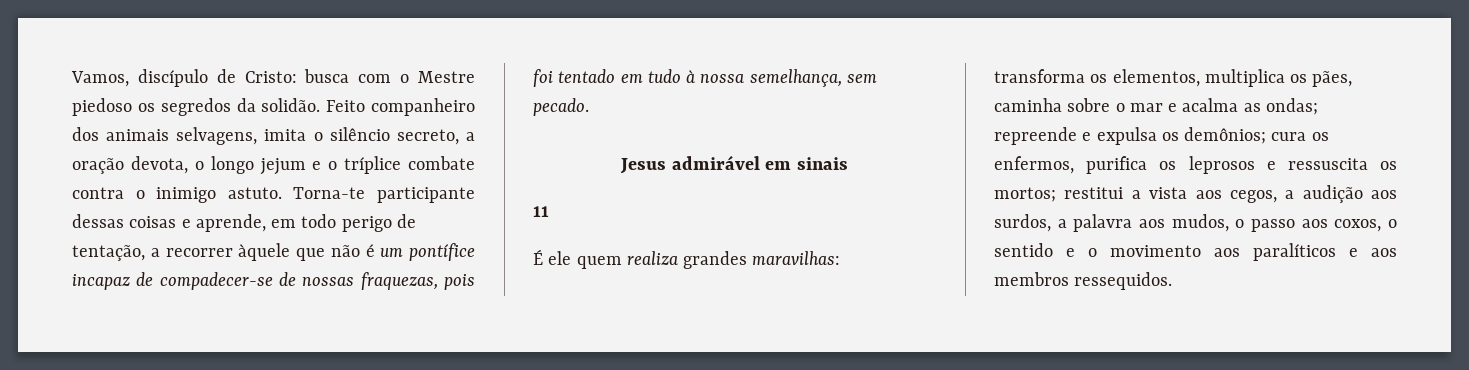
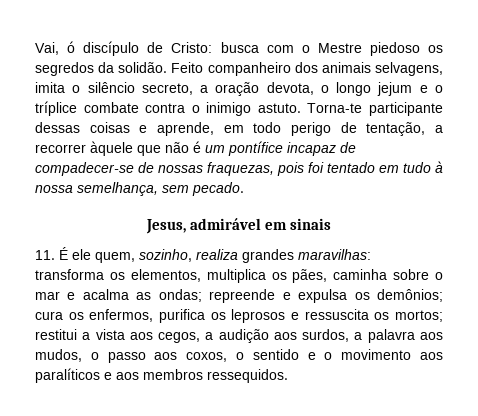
- Vamos, discípulo de Cristo: busca com o Mestre piedoso os segredos da solidão.
+ Vai, ó discípulo de Cristo: busca com o Mestre piedoso os segredos da solidão.
- Jesus admirável em sinais
+ Jesus, admirável em sinais
- 11
- É ele quem realiza grandes maravilhas:
+ 11. É ele quem, sozinho, realiza grandes maravilhas:

